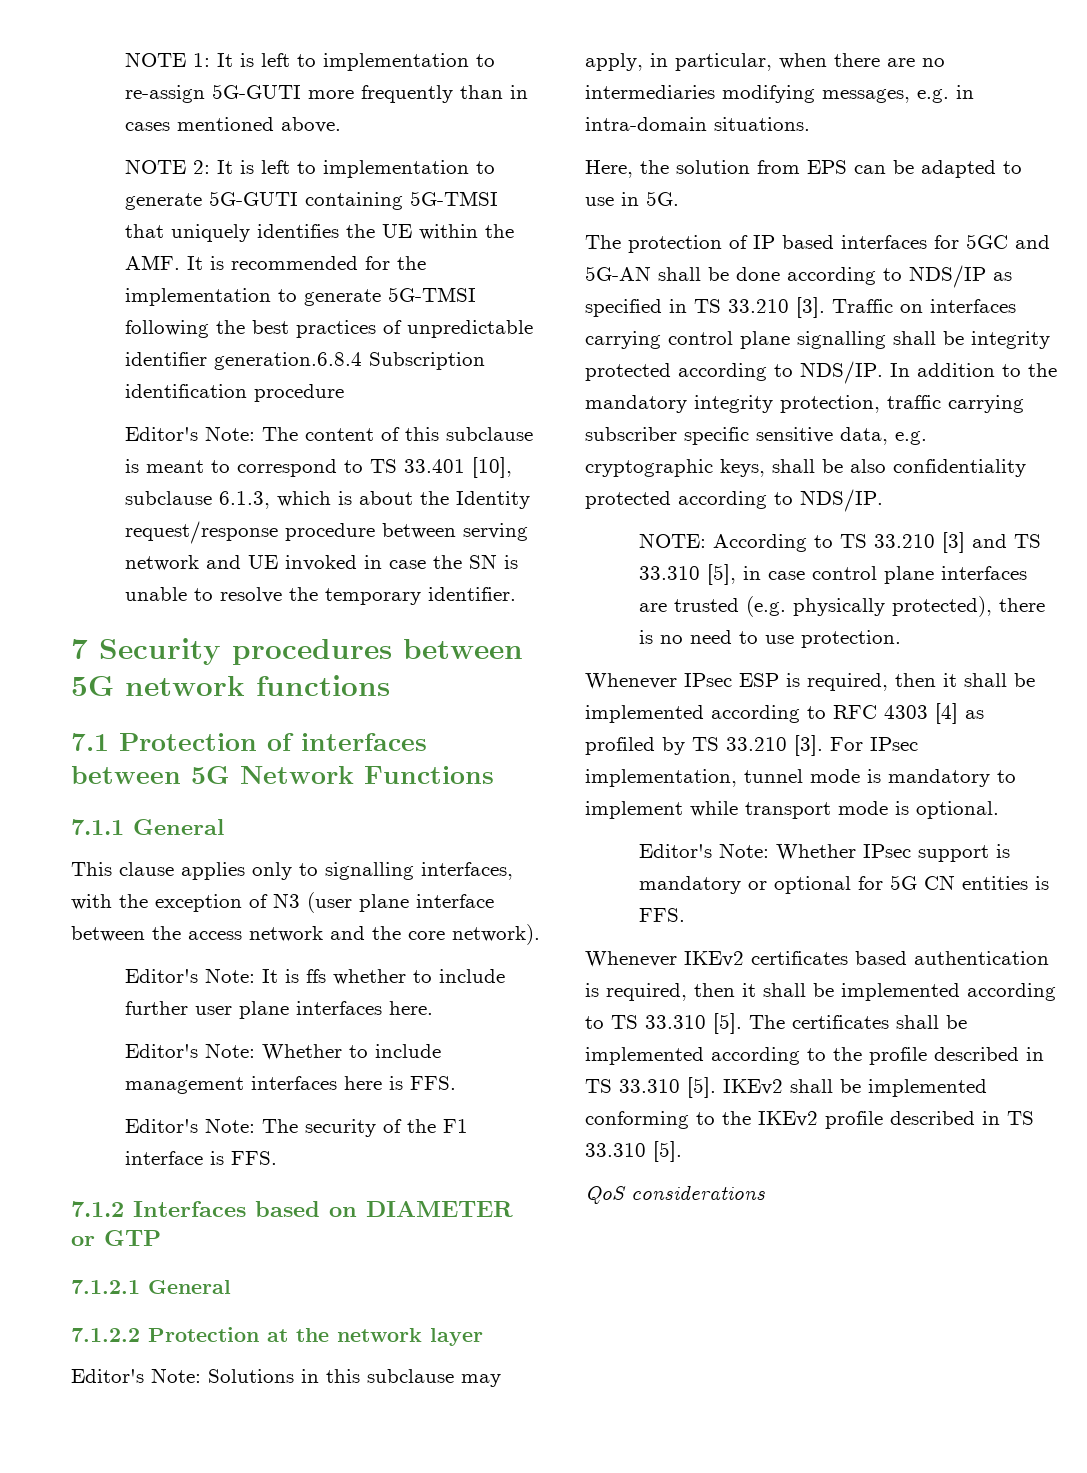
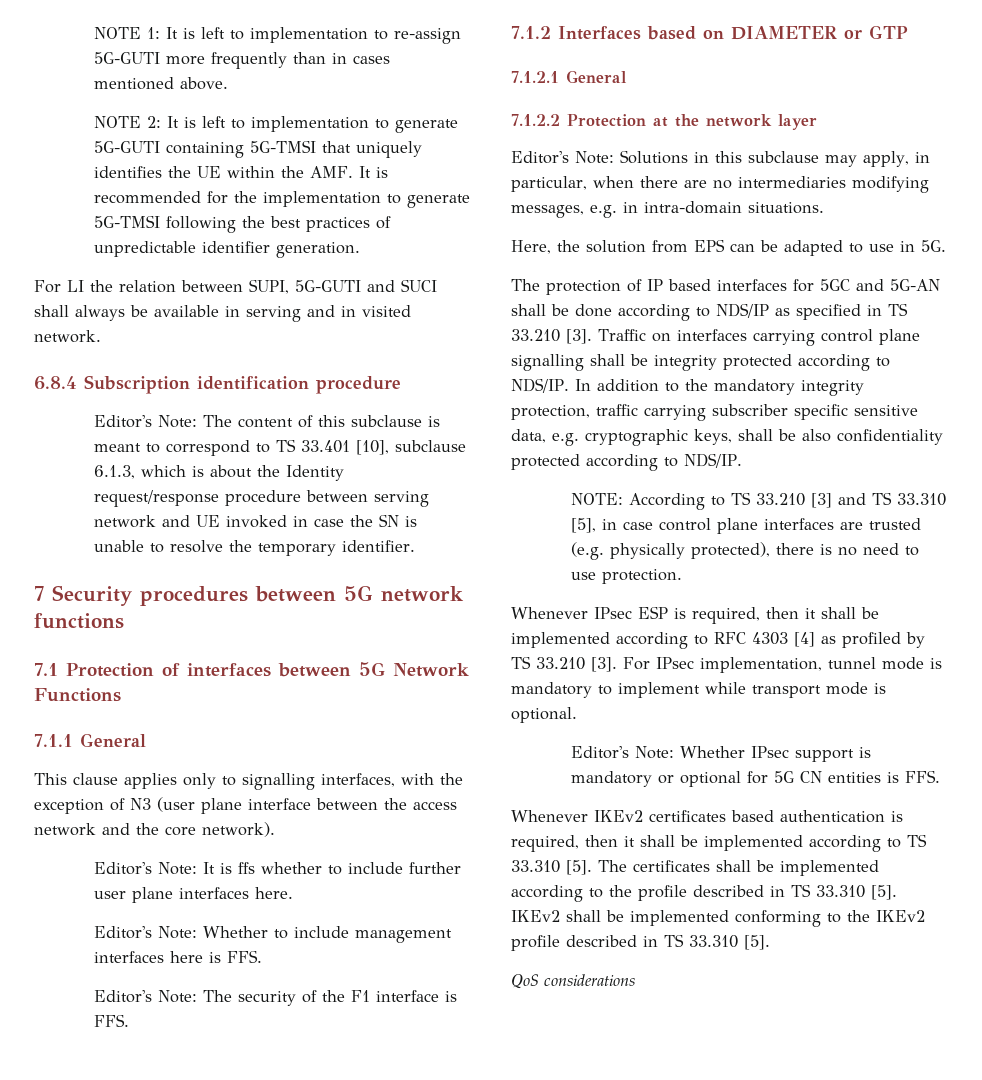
- NOTE 2: It is left to implementation to generate 5G-GUTI containing 5G-TMSI that uniquely identifies the UE within the AMF. It is recommended for the implementation to generate 5G-TMSI following the best practices of unpredictable identifier generation.6.8.4 Subscription identification procedure
+ NOTE 2: It is left to implementation to generate 5G-GUTI containing 5G-TMSI that uniquely identifies the UE within the AMF. It is recommended for the implementation to generate 5G-TMSI following the best practices of unpredictable identifier generation.
+ For LI the relation between SUPI, 5G-GUTI and SUCI shall always be available in serving and in visited network.
+ 6.8.4 Subscription identification procedure

